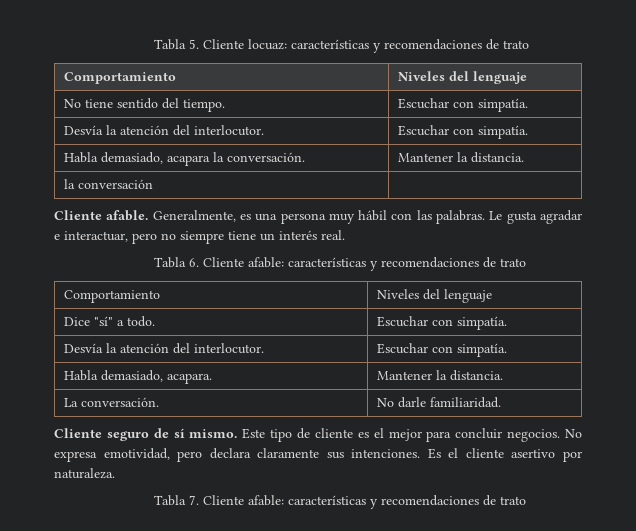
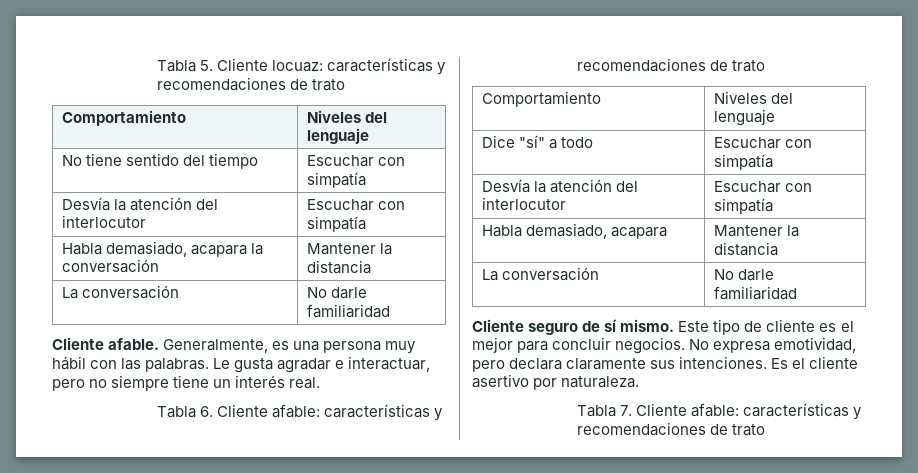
- No tiene sentido del tiempo. | Escuchar con simpatía.
- Desvía la atención del interlocutor. | Escuchar con simpatía.
+ No tiene sentido del tiempo | Escuchar con simpatía
+ Desvía la atención del interlocutor | Escuchar con simpatía
- Habla demasiado, acapara la conversación. | Mantener la distancia.
- la conversación |
+ Habla demasiado, acapara la conversación | Mantener la distancia
+ La conversación | No darle familiaridad
- Dice "sí" a todo. | Escuchar con simpatía.
- Desvía la atención del interlocutor. | Escuchar con simpatía.
- Habla demasiado, acapara. | Mantener la distancia.
- La conversación. | No darle familiaridad.
+ Dice "sí" a todo | Escuchar con simpatía
+ Desvía la atención del interlocutor | Escuchar con simpatía
+ Habla demasiado, acapara | Mantener la distancia
+ La conversación | No darle familiaridad

